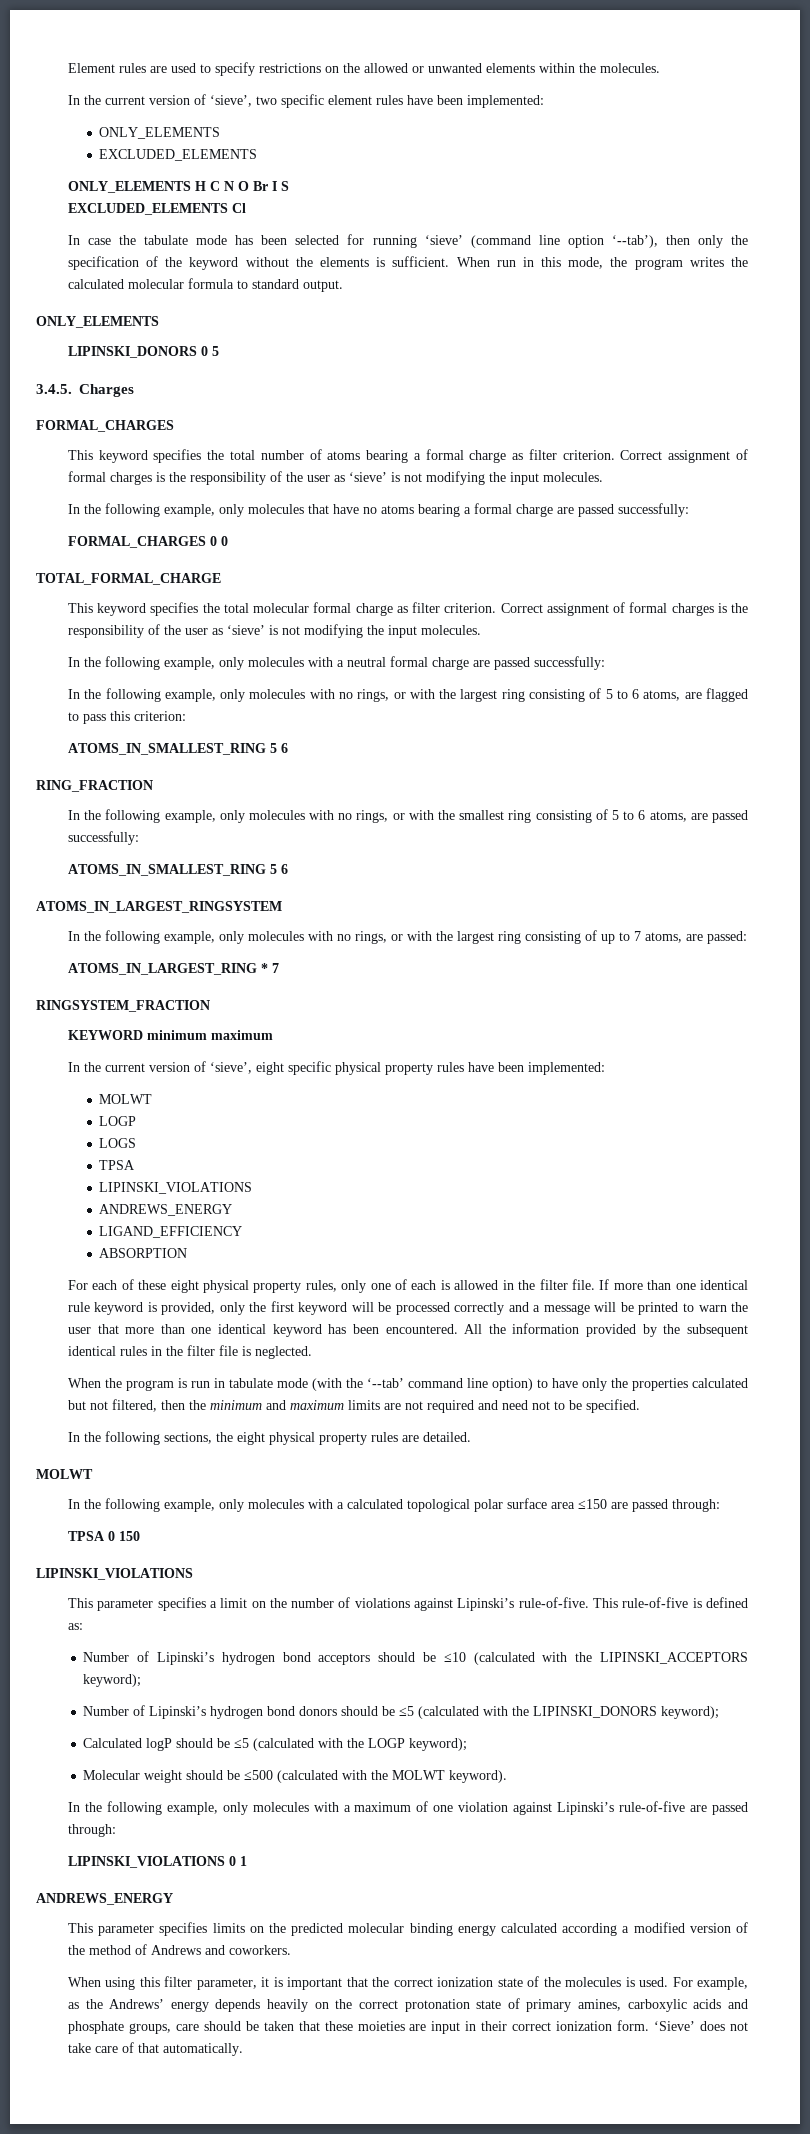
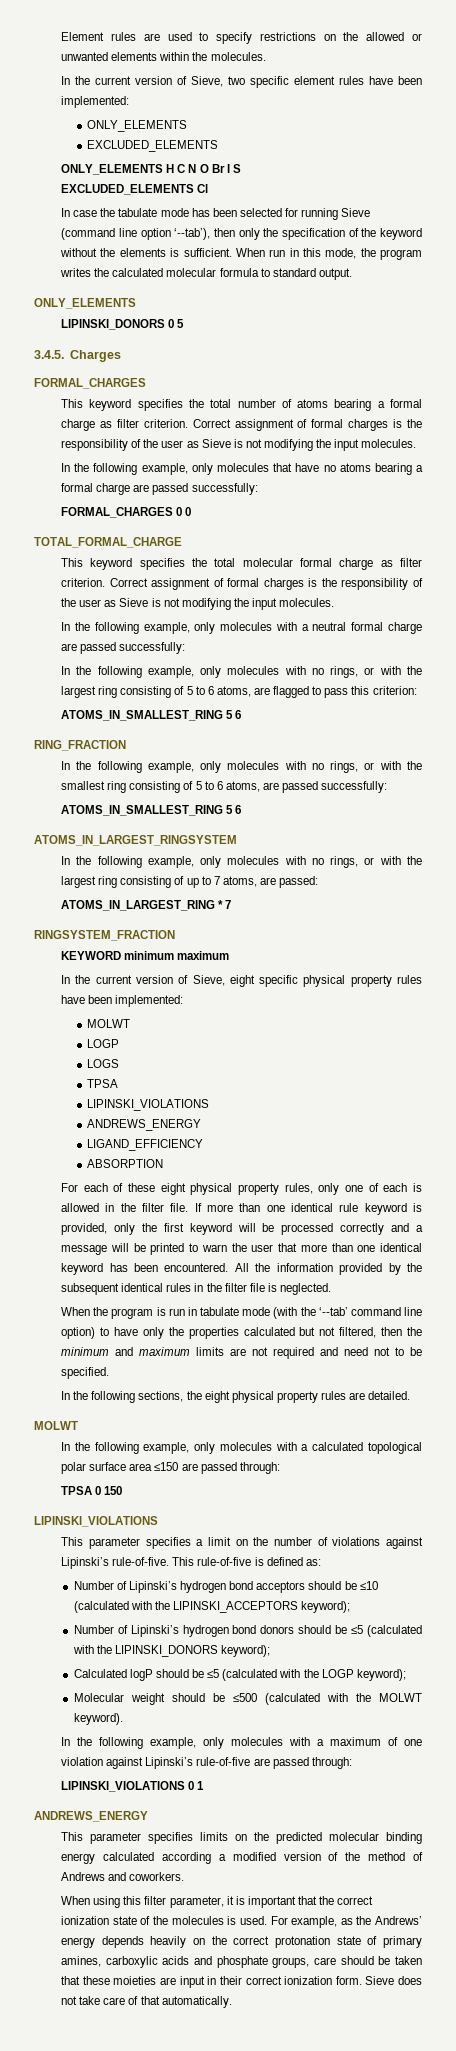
- In the current version of ‘sieve’, two specific element rules have been implemented:
+ In the current version of Sieve, two specific element rules have been implemented:
- In case the tabulate mode has been selected for running ‘sieve’ (command line option ‘--tab’), then only the specification of the keyword without the elements is sufficient.
+ In case the tabulate mode has been selected for running Sieve (command line option ‘--tab’), then only the specification of the keyword without the elements is sufficient.
- This keyword specifies the total number of atoms bearing a formal charge as filter criterion. Correct assignment of formal charges is the responsibility of the user as ‘sieve’ is not modifying the input molecules.
+ This keyword specifies the total number of atoms bearing a formal charge as filter criterion. Correct assignment of formal charges is the responsibility of the user as Sieve is not modifying the input molecules.
- This keyword specifies the total molecular formal charge as filter criterion. Correct assignment of formal charges is the responsibility of the user as ‘sieve’ is not modifying the input molecules.
+ This keyword specifies the total molecular formal charge as filter criterion. Correct assignment of formal charges is the responsibility of the user as Sieve is not modifying the input molecules.
- In the current version of ‘sieve’, eight specific physical property rules have been implemented:
+ In the current version of Sieve, eight specific physical property rules have been implemented:
- ‘Sieve’ does not take care of that automatically.
+ Sieve does not take care of that automatically.

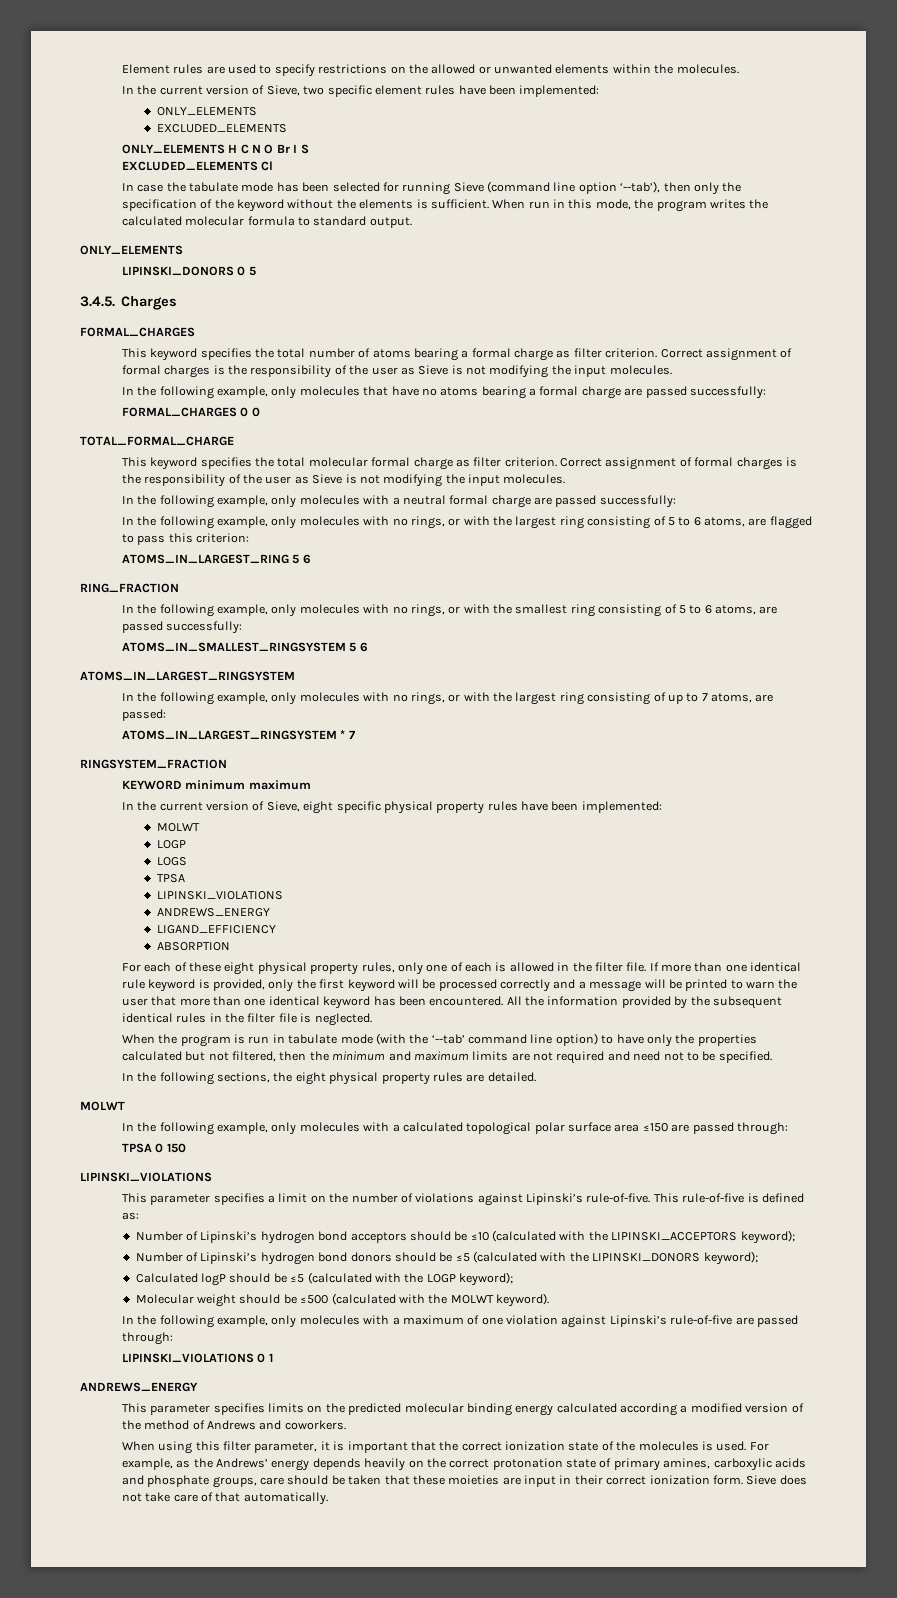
  In the following example, only molecules with no rings, or with the largest ring consisting of 5 to 6 atoms, are flagged to pass this criterion:
- ATOMS_IN_SMALLEST_RING 5 6
+ ATOMS_IN_LARGEST_RING 5 6
  In the following example, only molecules with no rings, or with the smallest ring consisting of 5 to 6 atoms, are passed successfully:
- ATOMS_IN_SMALLEST_RING 5 6
+ ATOMS_IN_SMALLEST_RINGSYSTEM 5 6
- ATOMS_IN_LARGEST_RING * 7
+ ATOMS_IN_LARGEST_RINGSYSTEM * 7

